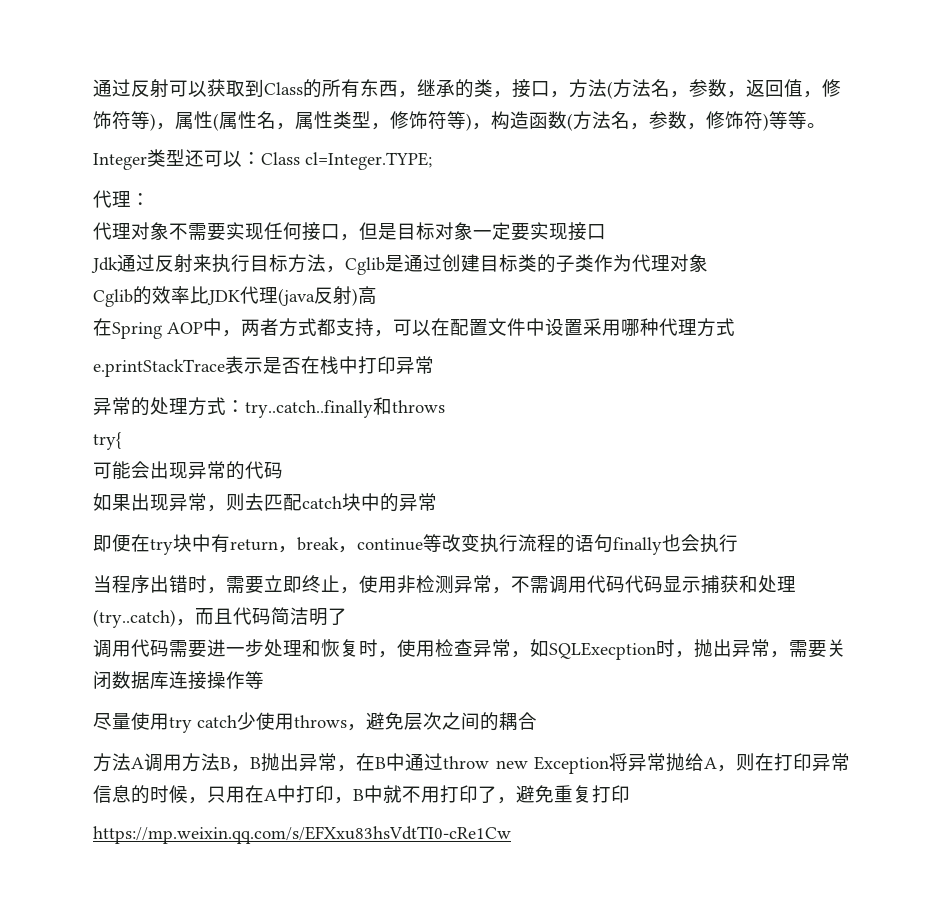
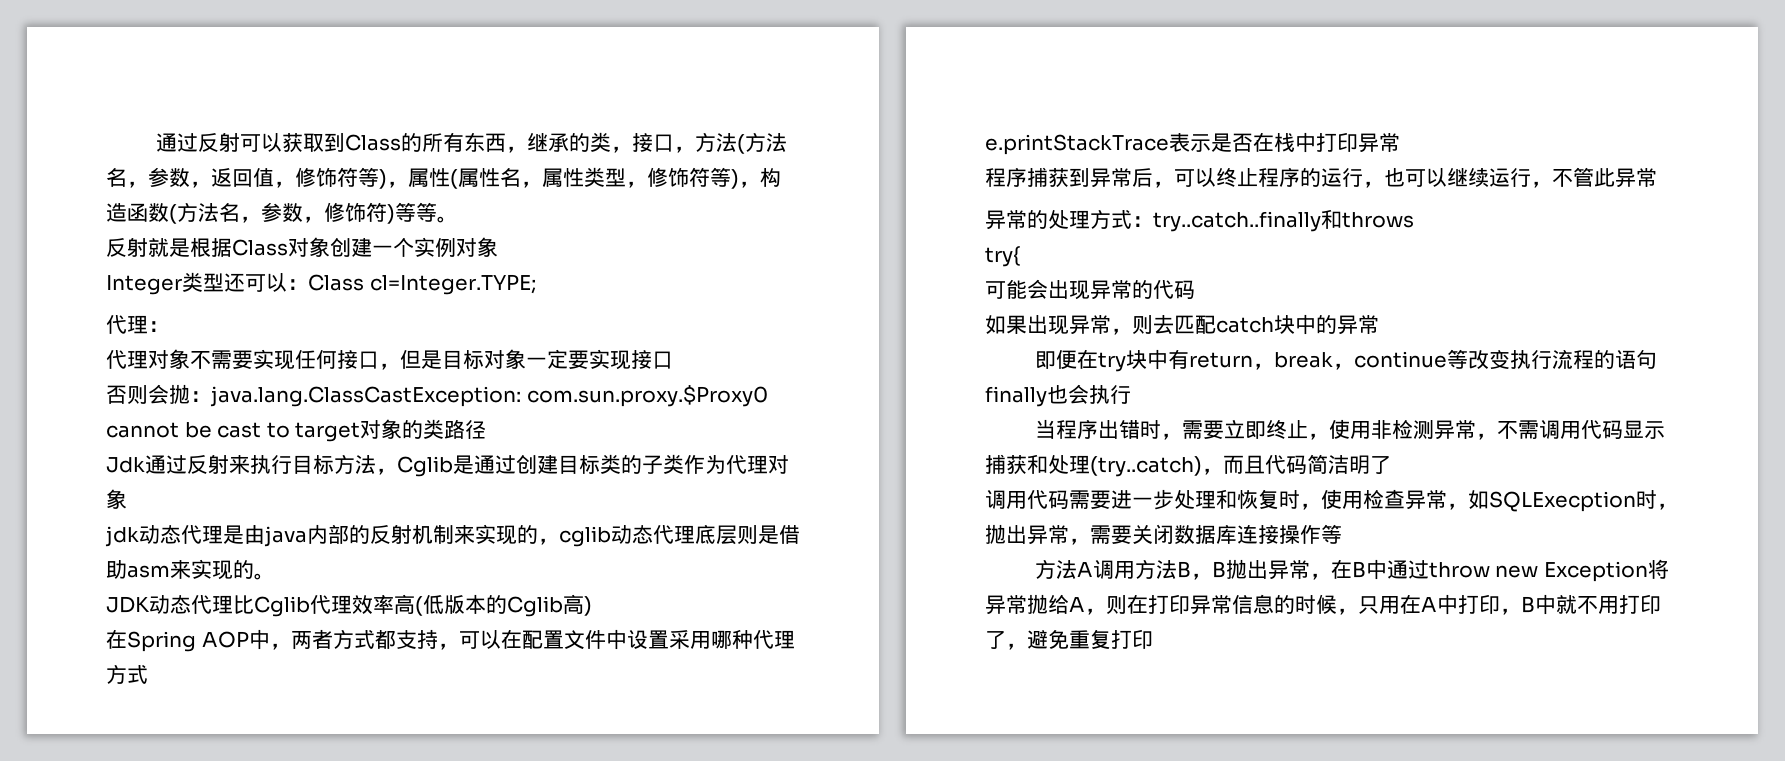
+ 反射就是根据Class对象创建一个实例对象
+ 否则会抛：java.lang.ClassCastException: com.sun.proxy.$Proxy0 cannot be cast to target对象的类路径
- Cglib的效率比JDK代理(java反射)高
+ jdk动态代理是由java内部的反射机制来实现的，cglib动态代理底层则是借助asm来实现的。
+ JDK动态代理比Cglib代理效率高(低版本的Cglib高)
+ 程序捕获到异常后，可以终止程序的运行，也可以继续运行，不管此异常
- 当程序出错时，需要立即终止，使用非检测异常，不需调用代码代码显示捕获和处理(try..catch)，而且代码简洁明了
+ 当程序出错时，需要立即终止，使用非检测异常，不需调用代码显示捕获和处理(try..catch)，而且代码简洁明了
- 尽量使用try catch少使用throws，避免层次之间的耦合
- https://mp.weixin.qq.com/s/EFXxu83hsVdtTI0-cRe1Cw

